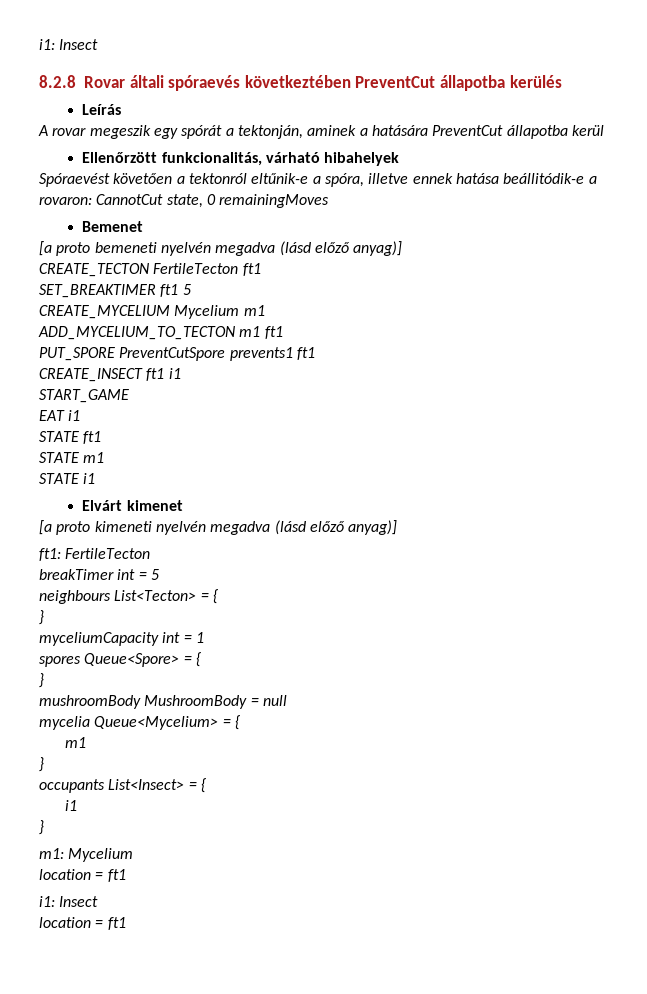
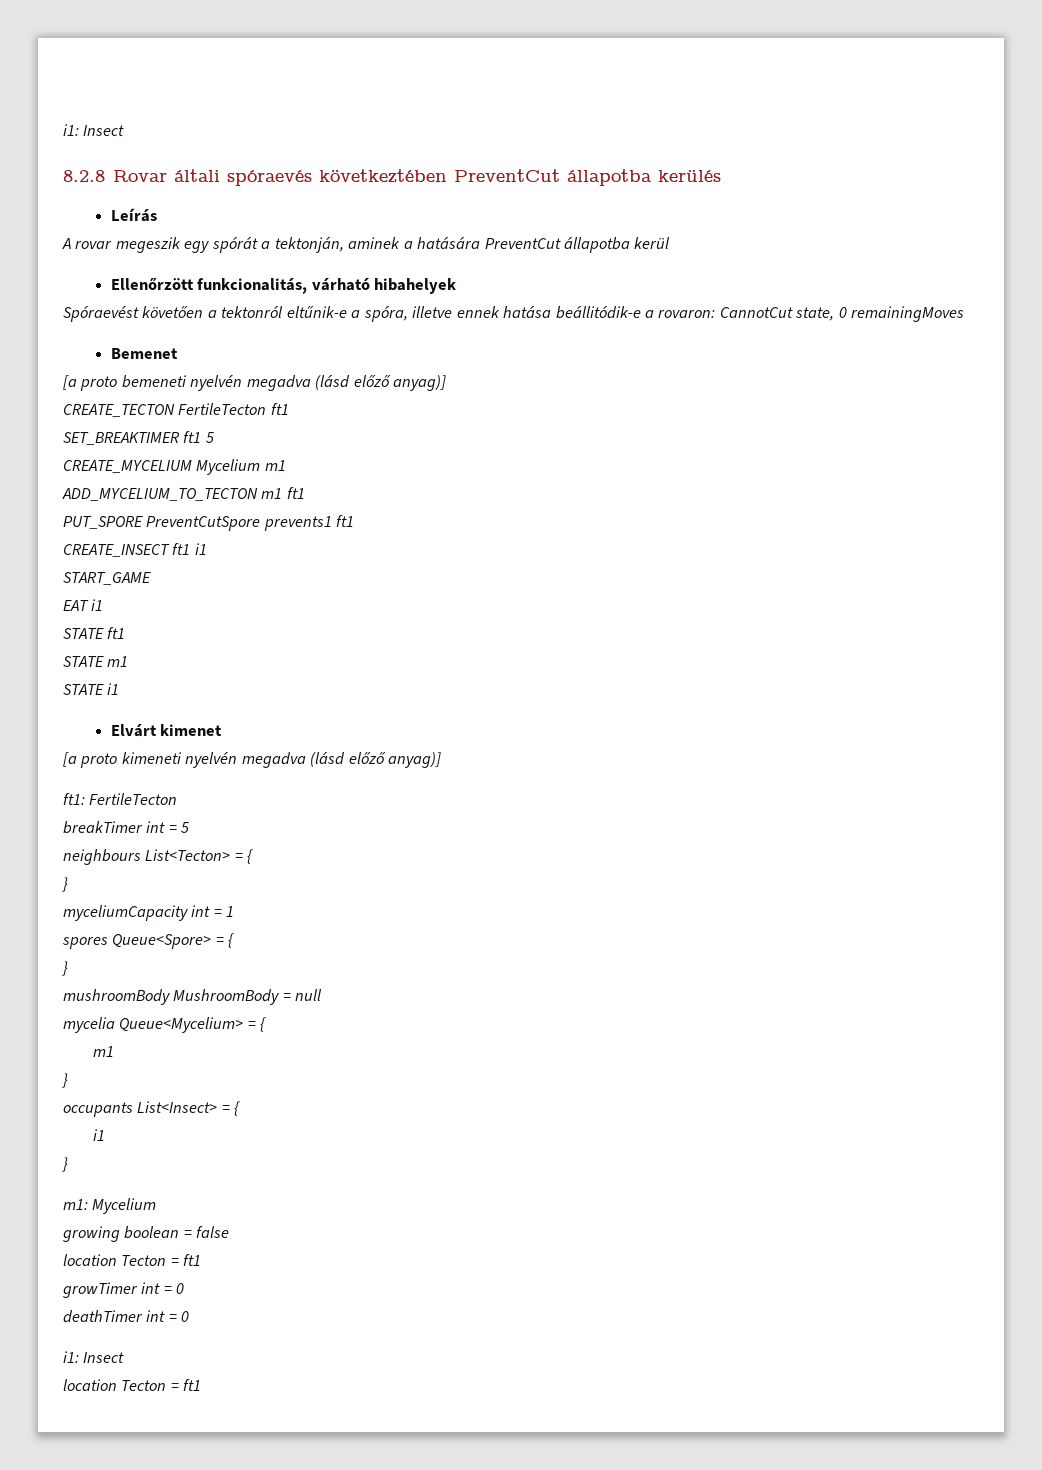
  m1: Mycelium
- location = ft1
+ growing boolean = false
+ location Tecton = ft1
+ growTimer int = 0
+ deathTimer int = 0
  i1: Insect
- location = ft1
+ location Tecton = ft1

